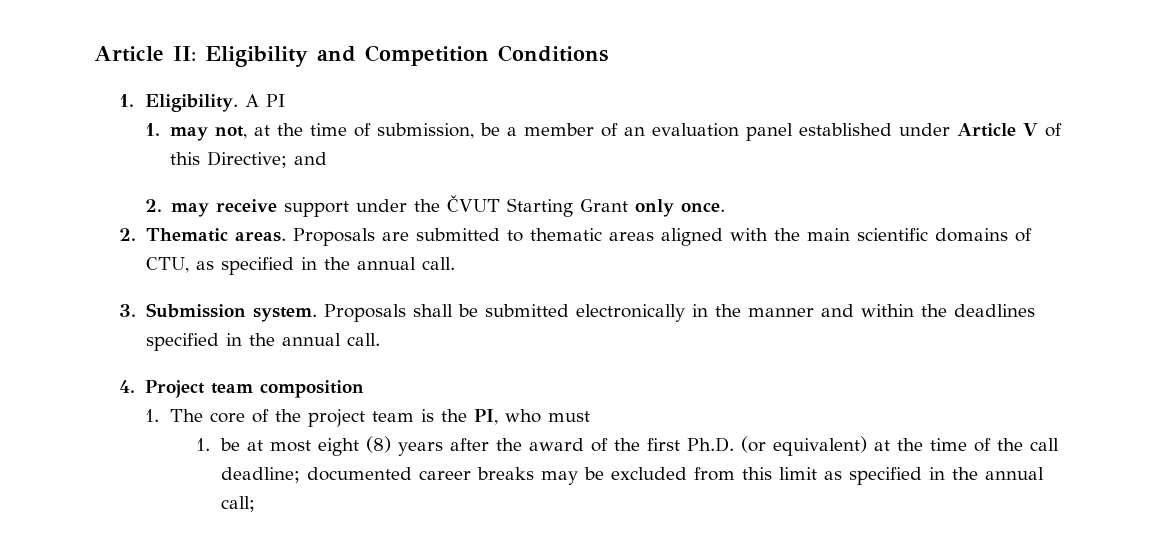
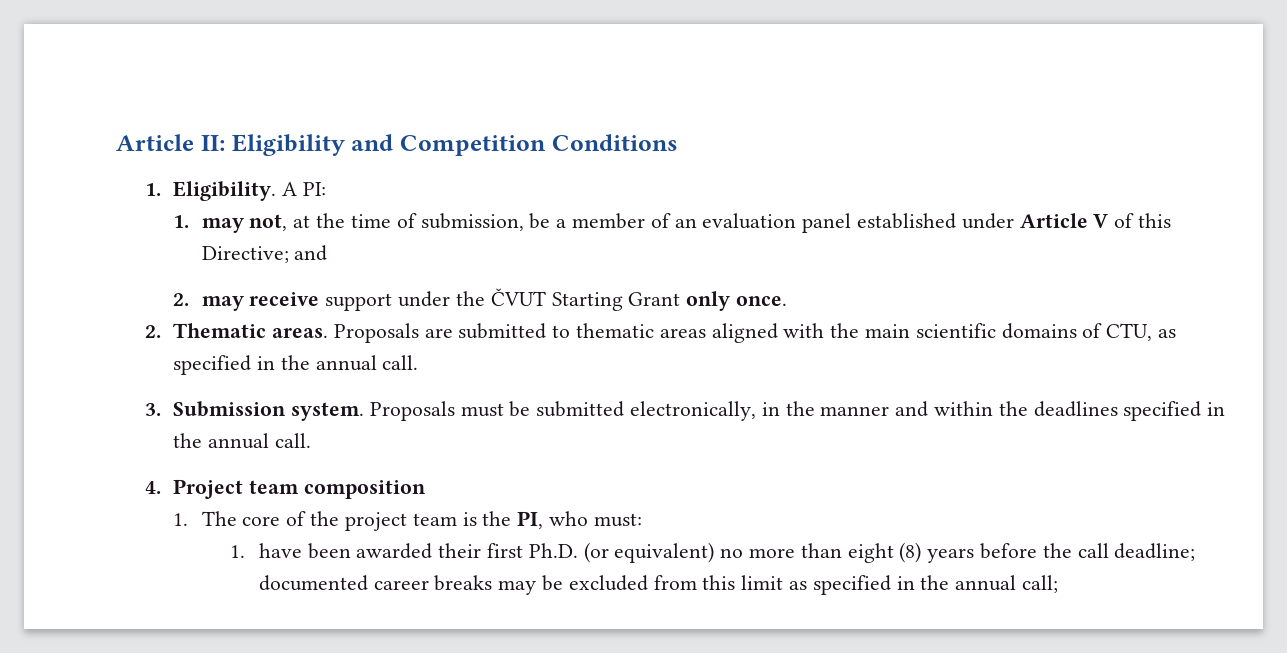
- A PI
+ A PI:
- Proposals shall be submitted electronically in the manner and within the deadlines specified in the annual call.
+ Proposals must be submitted electronically, in the manner and within the deadlines specified in the annual call.
- 1. The core of the project team is the PI, who must
- 1. be at most eight (8) years after the award of the first Ph.D. (or equivalent) at the time of the call deadline; documented career breaks may be excluded from this limit as specified in the annual call;
+ 1. The core of the project team is the PI, who must:
+ 1. have been awarded their first Ph.D. (or equivalent) no more than eight (8) years before the call deadline; documented career breaks may be excluded from this limit as specified in the annual call;

